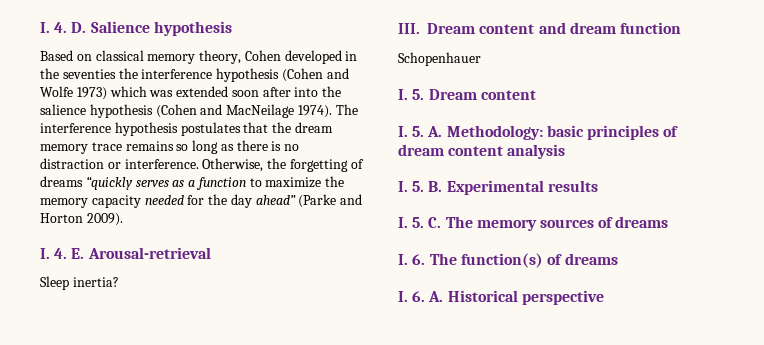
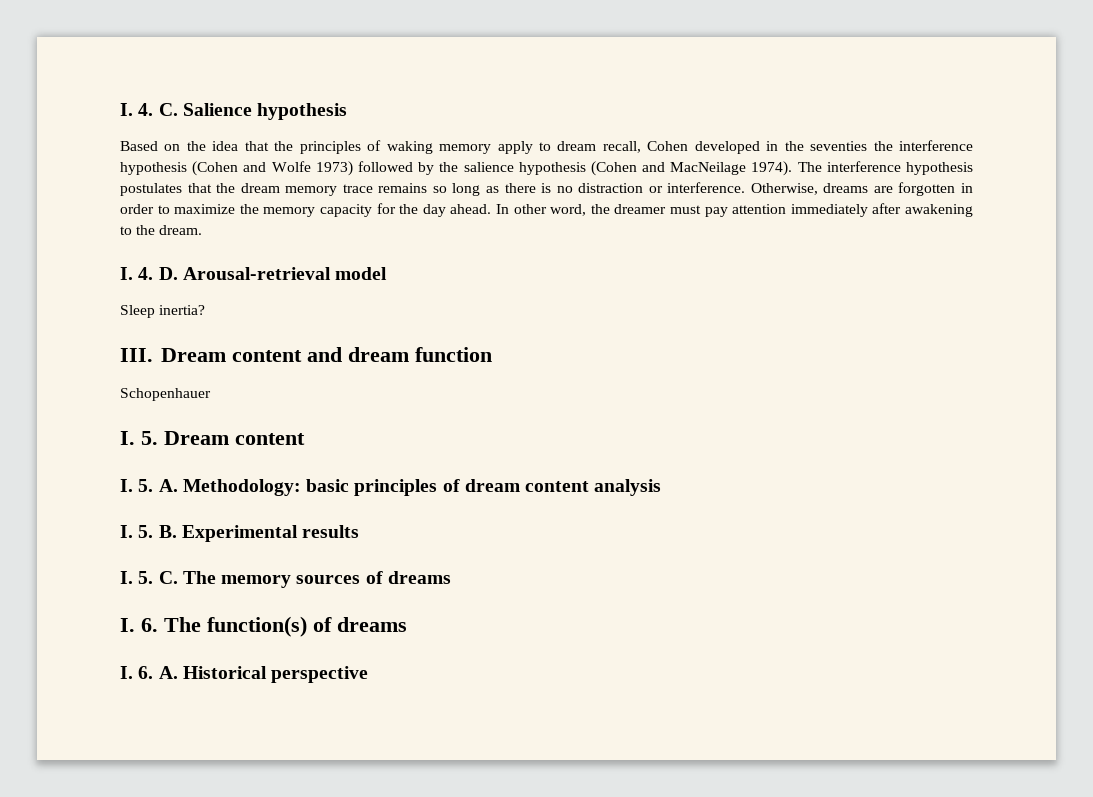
- I. 4. D. Salience hypothesis
+ I. 4. C. Salience hypothesis
- Based on classical memory theory, Cohen developed in the seventies the interference hypothesis (Cohen and Wolfe 1973) which was extended soon after into the salience hypothesis (Cohen and MacNeilage 1974).
+ Based on the idea that the principles of waking memory apply to dream recall, Cohen developed in the seventies the interference hypothesis (Cohen and Wolfe 1973) followed by the salience hypothesis (Cohen and MacNeilage 1974).
- Otherwise, the forgetting of dreams “quickly serves as a function to maximize the memory capacity needed for the day ahead” (Parke and Horton 2009).
- I. 4. E. Arousal-retrieval
+ Otherwise, dreams are forgotten in order to maximize the memory capacity for the day ahead. In other word, the dreamer must pay attention immediately after awakening to the dream.
+ I. 4. D. Arousal-retrieval model

